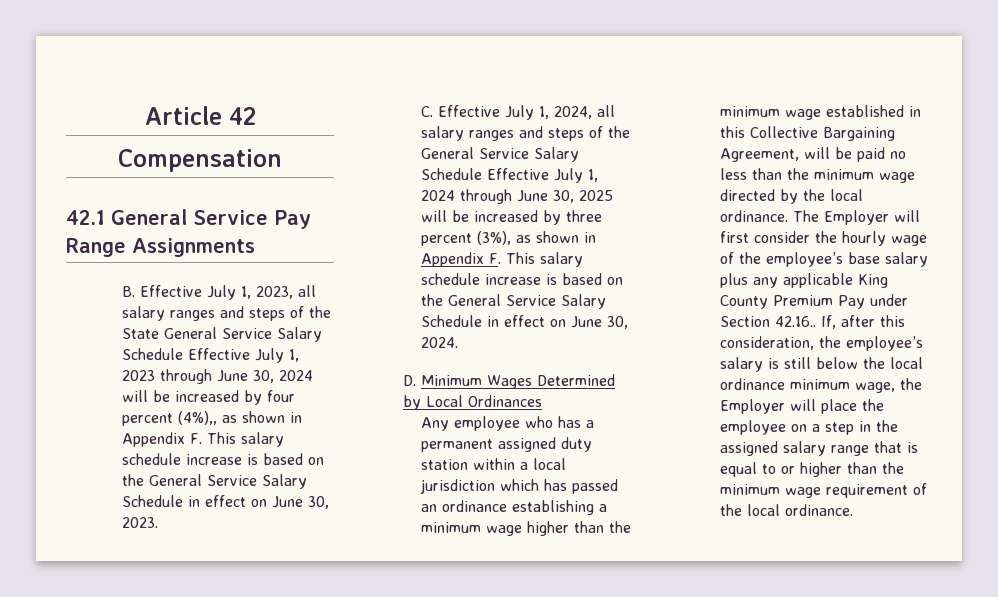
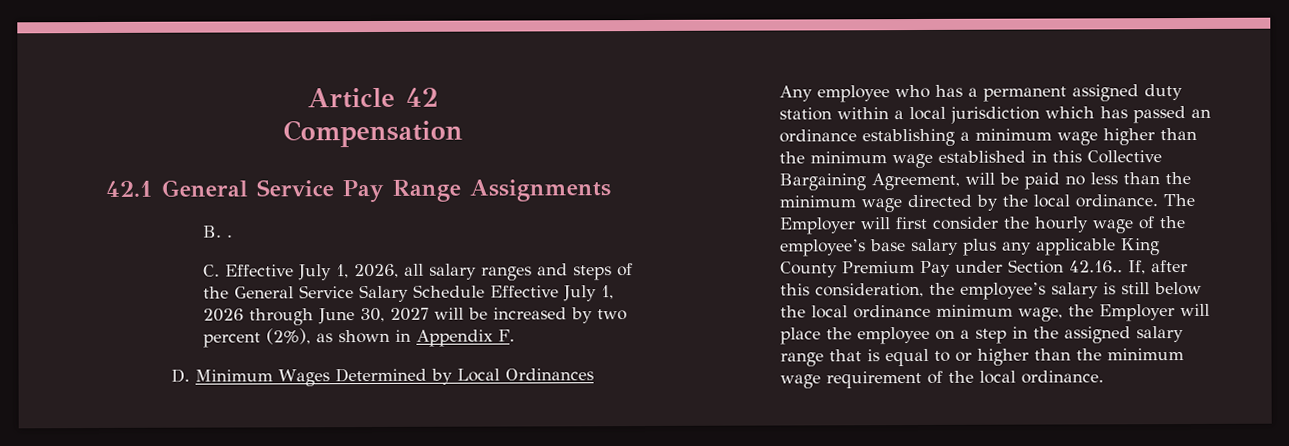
- B. Effective July 1, 2023, all salary ranges and steps of the State General Service Salary Schedule Effective July 1, 2023 through June 30, 2024 will be increased by four percent (4%),, as shown in Appendix F. This salary schedule increase is based on the General Service Salary Schedule in effect on June 30, 2023.
+ B. .
- C. Effective July 1, 2024, all salary ranges and steps of the General Service Salary Schedule Effective July 1, 2024 through June 30, 2025 will be increased by three percent (3%), as shown in Appendix F. This salary schedule increase is based on the General Service Salary Schedule in effect on June 30, 2024.
+ C. Effective July 1, 2026, all salary ranges and steps of the General Service Salary Schedule Effective July 1, 2026 through June 30, 2027 will be increased by two percent (2%), as shown in Appendix F.

